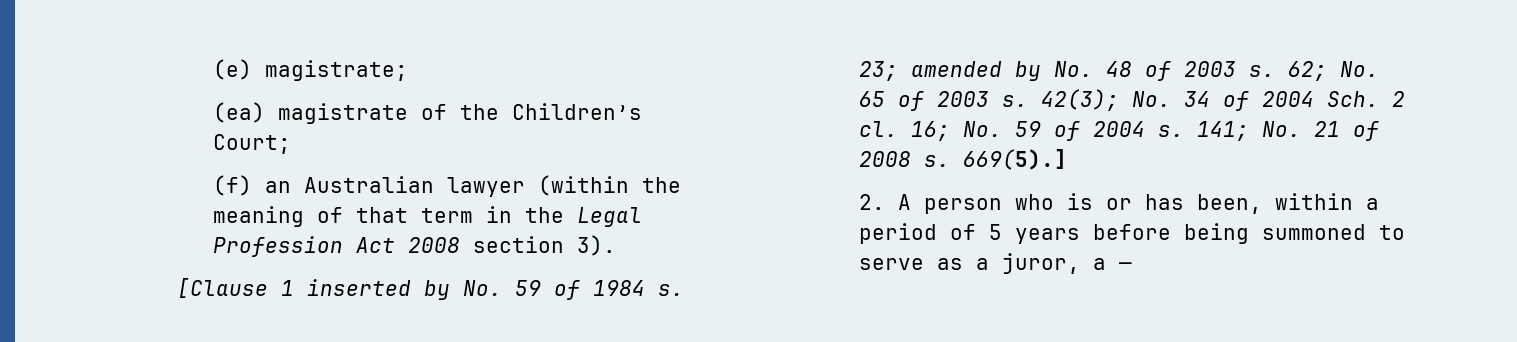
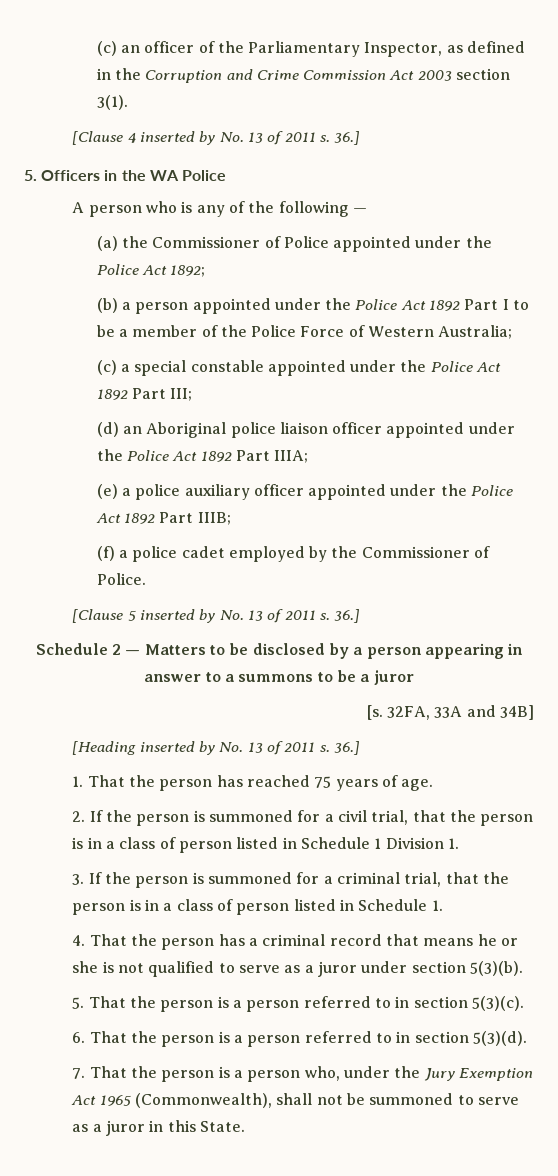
- (e) magistrate;
- (ea) magistrate of the Children’s Court;
- (f) an Australian lawyer (within the meaning of that term in the Legal Profession Act 2008 section 3).
- [Clause 1 inserted by No. 59 of 1984 s. 23; amended by No. 48 of 2003 s. 62; No. 65 of 2003 s. 42(3); No. 34 of 2004 Sch. 2 cl. 16; No. 59 of 2004 s. 141; No. 21 of 2008 s. 669(5).]
- 2. A person who is or has been, within a period of 5 years before being summoned to serve as a juror, a —
+ (c) an officer of the Parliamentary Inspector, as defined in the Corruption and Crime Commission Act 2003 section 3(1).
+ [Clause 4 inserted by No. 13 of 2011 s. 36.]
+ 5. Officers in the WA Police
+ A person who is any of the following —
+ (a) the Commissioner of Police appointed under the Police Act 1892;
+ (b) a person appointed under the Police Act 1892 Part I to be a member of the Police Force of Western Australia;
+ (c) a special constable appointed under the Police Act 1892 Part III;
+ (d) an Aboriginal police liaison officer appointed under the Police Act 1892 Part IIIA;
+ (e) a police auxiliary officer appointed under the Police Act 1892 Part IIIB;
+ (f) a police cadet employed by the Commissioner of Police.
+ [Clause 5 inserted by No. 13 of 2011 s. 36.]
+ Schedule 2 — Matters to be disclosed by a person appearing in answer to a summons to be a juror
+ [s. 32FA, 33A and 34B]
+ [Heading inserted by No. 13 of 2011 s. 36.]
+ 1. That the person has reached 75 years of age.
+ 2. If the person is summoned for a civil trial, that the person is in a class of person listed in Schedule 1 Division 1.
+ 3. If the person is summoned for a criminal trial, that the person is in a class of person listed in Schedule 1.
+ 4. That the person has a criminal record that means he or she is not qualified to serve as a juror under section 5(3)(b).
+ 5. That the person is a person referred to in section 5(3)(c).
+ 6. That the person is a person referred to in section 5(3)(d).
+ 7. That the person is a person who, under the Jury Exemption Act 1965 (Commonwealth), shall not be summoned to serve as a juror in this State.

